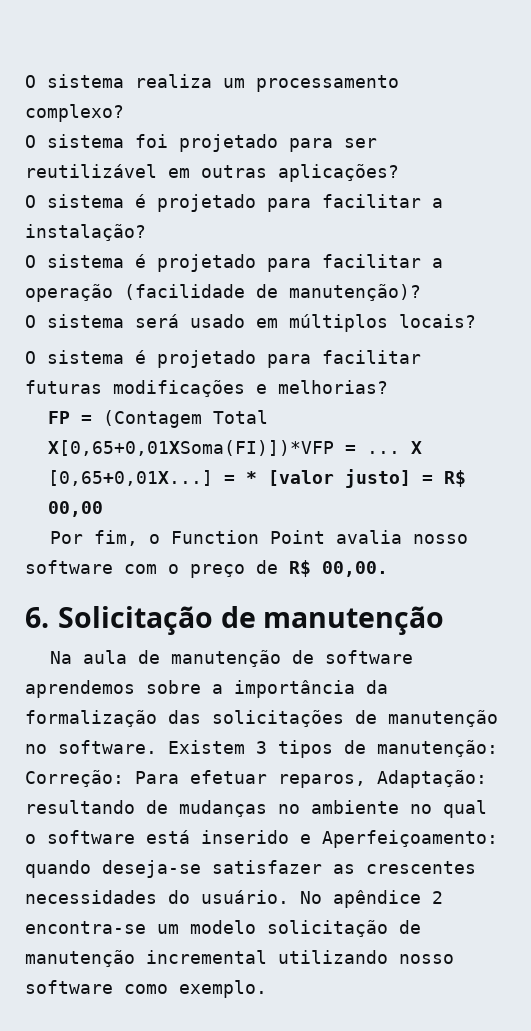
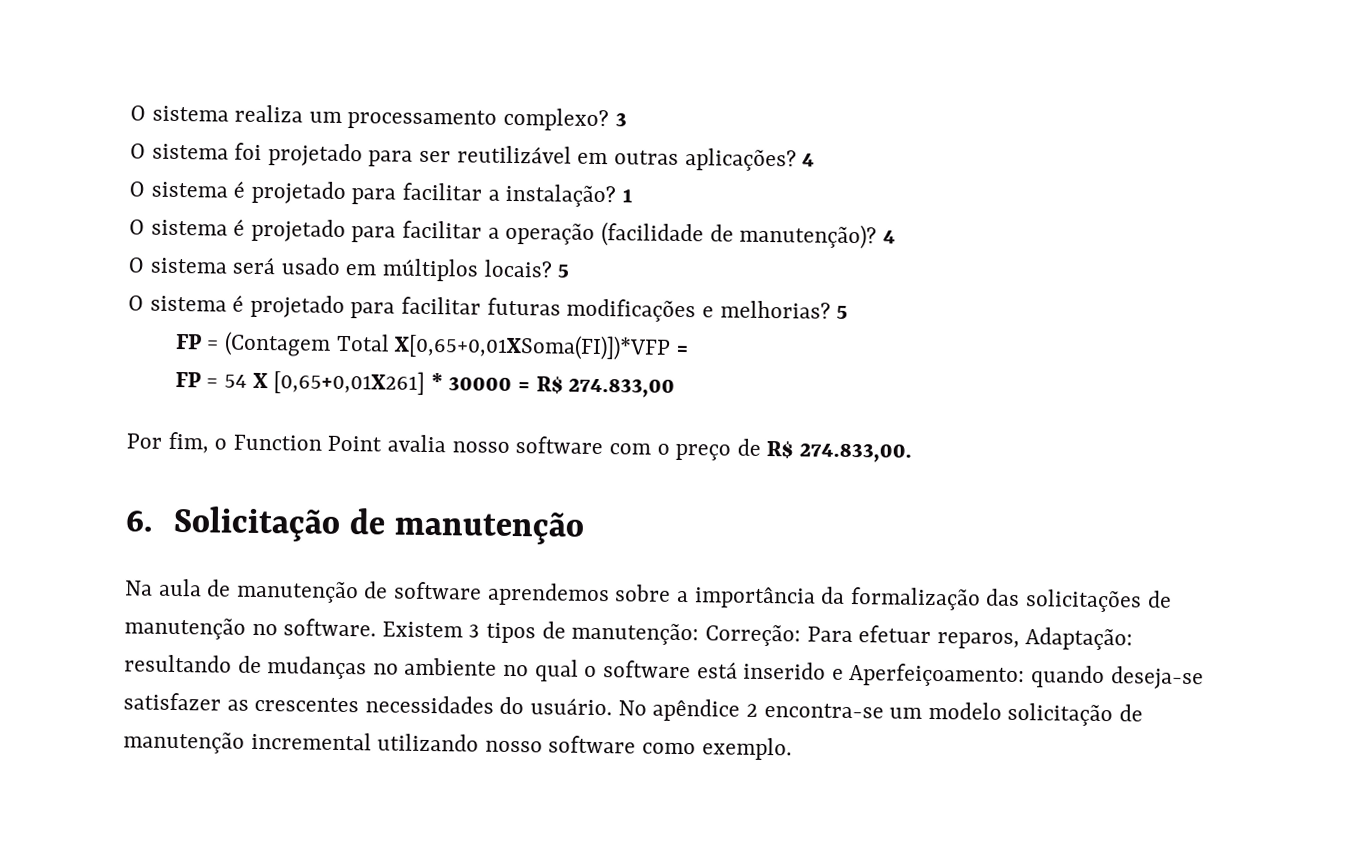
- O sistema realiza um processamento complexo?
+ O sistema realiza um processamento complexo? 3
- O sistema foi projetado para ser reutilizável em outras aplicações?
+ O sistema foi projetado para ser reutilizável em outras aplicações? 4
+ 1
- O sistema é projetado para facilitar a operação (facilidade de manutenção)?
+ O sistema é projetado para facilitar a operação (facilidade de manutenção)? 4
- O sistema será usado em múltiplos locais?
+ O sistema será usado em múltiplos locais? 5
- O sistema é projetado para facilitar futuras modificações e melhorias?
+ O sistema é projetado para facilitar futuras modificações e melhorias? 5
- FP = (Contagem Total X[0,65+0,01XSoma(FI)])*VFP = ... X [0,65+0,01X...] = * [valor justo] = R$ 00,00
+ FP = (Contagem Total X[0,65+0,01XSoma(FI)])*VFP =
+ FP = 54 X [0,65+0,01X261] * 30000 = R$ 274.833,00
- Por fim, o Function Point avalia nosso software com o preço de R$ 00,00.
+ Por fim, o Function Point avalia nosso software com o preço de R$ 274.833,00.

